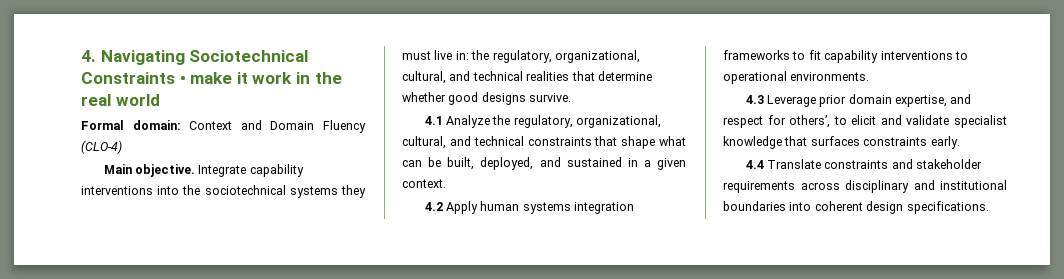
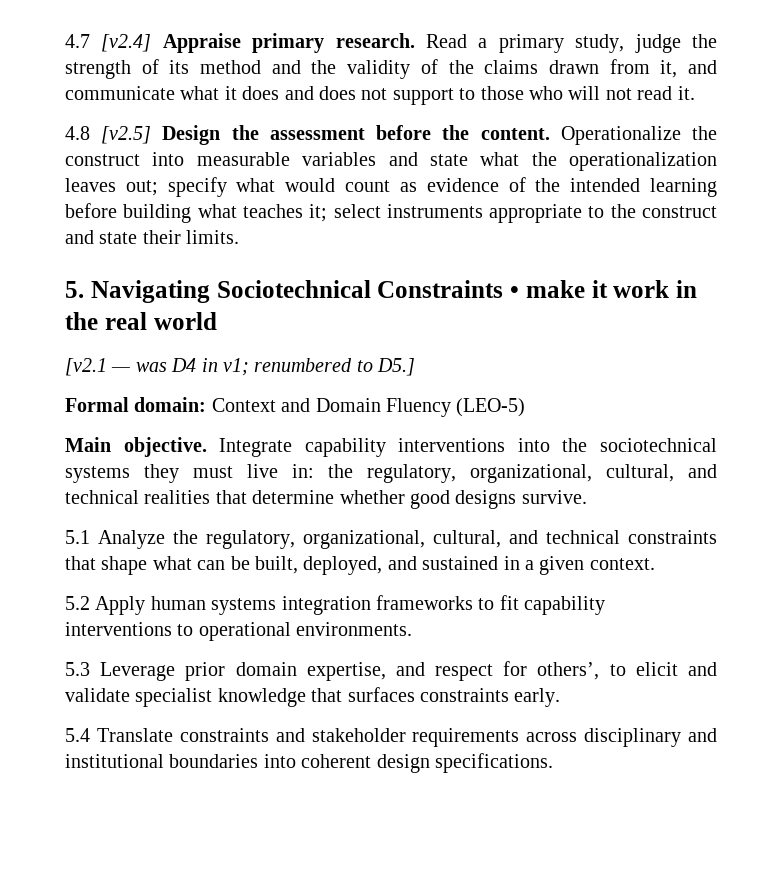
- 4. Navigating Sociotechnical Constraints • make it work in the real world
+ 4.7 [v2.4] Appraise primary research. Read a primary study, judge the strength of its method and the validity of the claims drawn from it, and communicate what it does and does not support to those who will not read it.
+ 4.8 [v2.5] Design the assessment before the content. Operationalize the construct into measurable variables and state what the operationalization leaves out; specify what would count as evidence of the intended learning before building what teaches it; select instruments appropriate to the construct and state their limits.
+ 5. Navigating Sociotechnical Constraints • make it work in the real world
+ [v2.1 — was D4 in v1; renumbered to D5.]
- Formal domain: Context and Domain Fluency (CLO-4)
+ Formal domain: Context and Domain Fluency (LEO-5)
- 4.1 Analyze the regulatory, organizational, cultural, and technical constraints that shape what can be built, deployed, and sustained in a given context.
+ 5.1 Analyze the regulatory, organizational, cultural, and technical constraints that shape what can be built, deployed, and sustained in a given context.
- 4.2 Apply human systems integration frameworks to fit capability interventions to operational environments.
+ 5.2 Apply human systems integration frameworks to fit capability interventions to operational environments.
- 4.3 Leverage prior domain expertise, and respect for others’, to elicit and validate specialist knowledge that surfaces constraints early.
+ 5.3 Leverage prior domain expertise, and respect for others’, to elicit and validate specialist knowledge that surfaces constraints early.
- 4.4 Translate constraints and stakeholder requirements across disciplinary and institutional boundaries into coherent design specifications.
+ 5.4 Translate constraints and stakeholder requirements across disciplinary and institutional boundaries into coherent design specifications.

